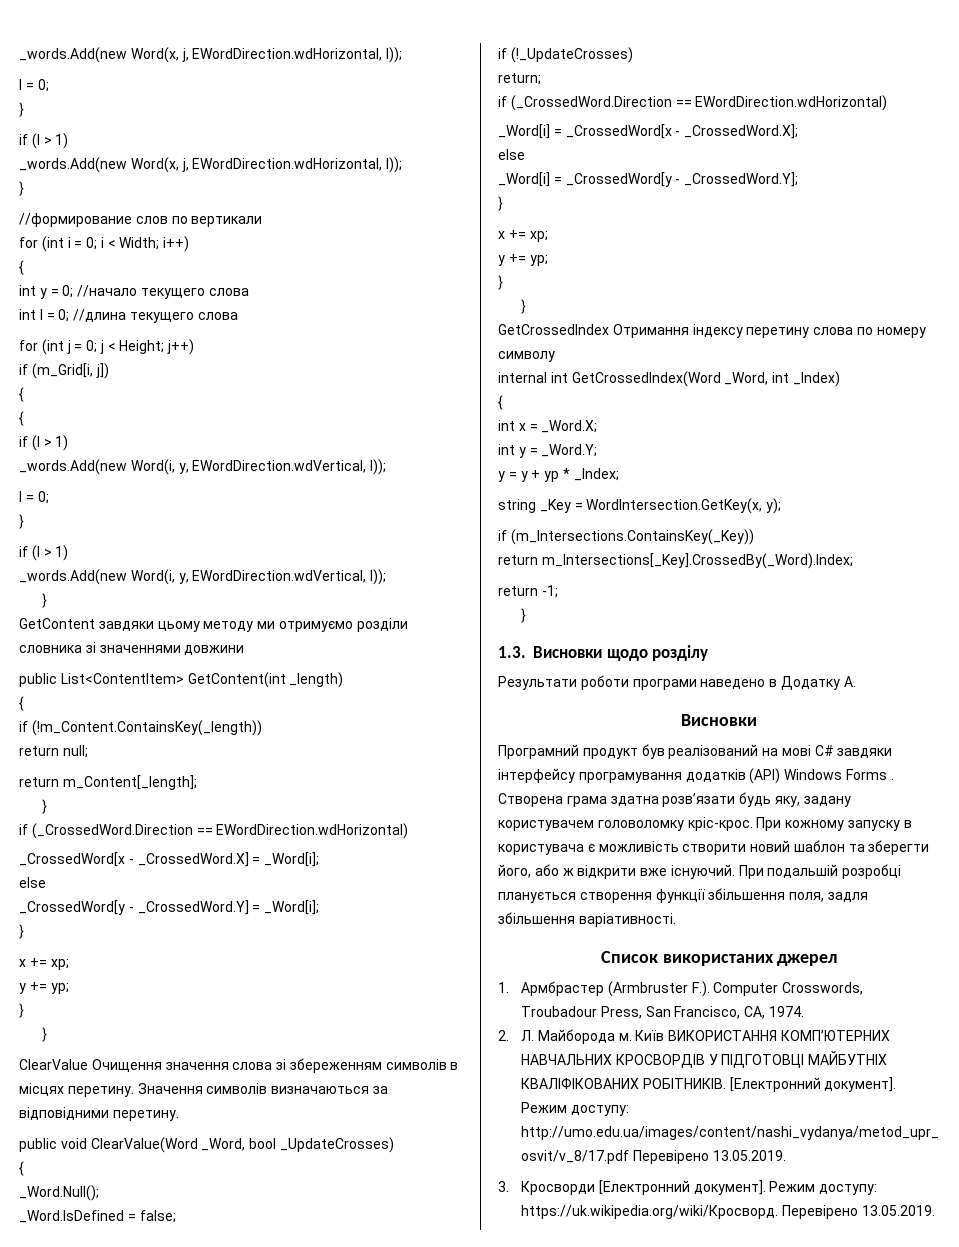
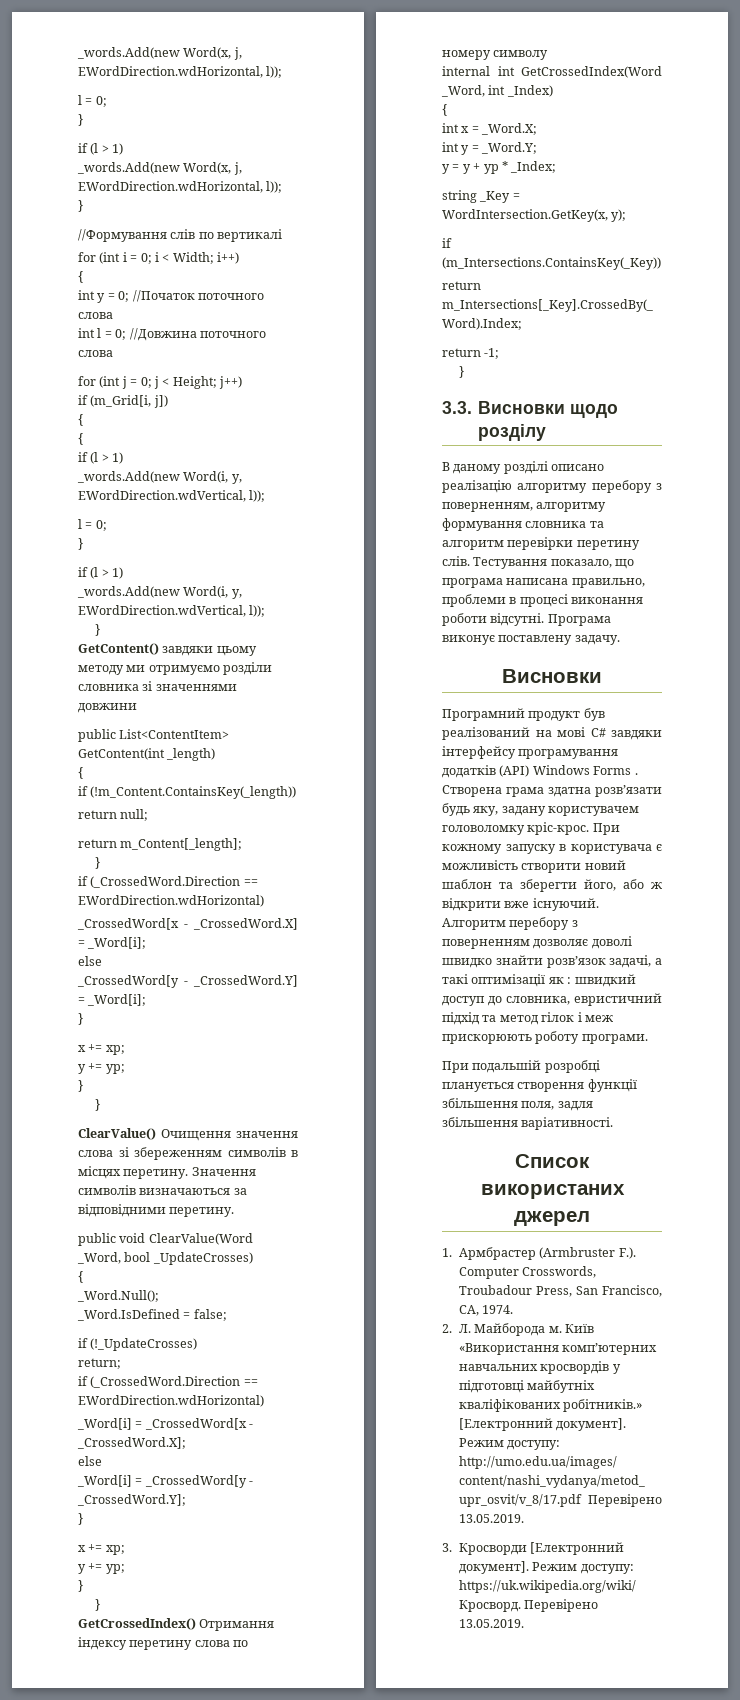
- //формирование слов по вертикали
+ //Формування слів по вертикалі
- int y = 0; //начало текущего слова
+ int y = 0; //Початок поточного слова
- int l = 0; //длина текущего слова
+ int l = 0; //Довжина поточного слова
- GetContent завдяки цьому методу ми отримуємо розділи словника зі значеннями довжини
+ GetContent() завдяки цьому методу ми отримуємо розділи словника зі значеннями довжини
- ClearValue Очищення значення слова зі збереженням символів в місцях перетину.
+ ClearValue() Очищення значення слова зі збереженням символів в місцях перетину.
- GetCrossedIndex Отримання індексу перетину слова по номеру символу
+ GetCrossedIndex() Отримання індексу перетину слова по номеру символу
- 1.3. Висновки щодо розділу
+ 3.3. Висновки щодо розділу
- Результати роботи програми наведено в Додатку А.
+ В даному розділі описано реалізацію алгоритму перебору з поверненням, алгоритму формування словника та алгоритм перевірки перетину слів. Тестування показало, що програма написана правильно, проблеми в процесі виконання роботи відсутні. Програма виконує поставлену задачу.
- При кожному запуску в користувача є можливість створити новий шаблон та зберегти його, або ж відкрити вже існуючий. При подальшій розробці планується створення функції збільшення поля, задля збільшення варіативності.
+ При кожному запуску в користувача є можливість створити новий шаблон та зберегти його, або ж відкрити вже існуючий. Алгоритм перебору з поверненням дозволяє доволі швидко знайти розв’язок задачі, а такі оптимізації як : швидкий доступ до словника, евристичний підхід та метод гілок і меж прискорюють роботу програми.
+ При подальшій розробці планується створення функції збільшення поля, задля збільшення варіативності.
- Київ ВИКОРИСТАННЯ КОМП’ЮТЕРНИХ НАВЧАЛЬНИХ КРОСВОРДІВ У ПІДГОТОВЦІ МАЙБУТНІХ КВАЛІФІКОВАНИХ РОБІТНИКІВ.
+ Київ «Використання комп’ютерних навчальних кросвордів у підготовці майбутніх кваліфікованих робітників.»

